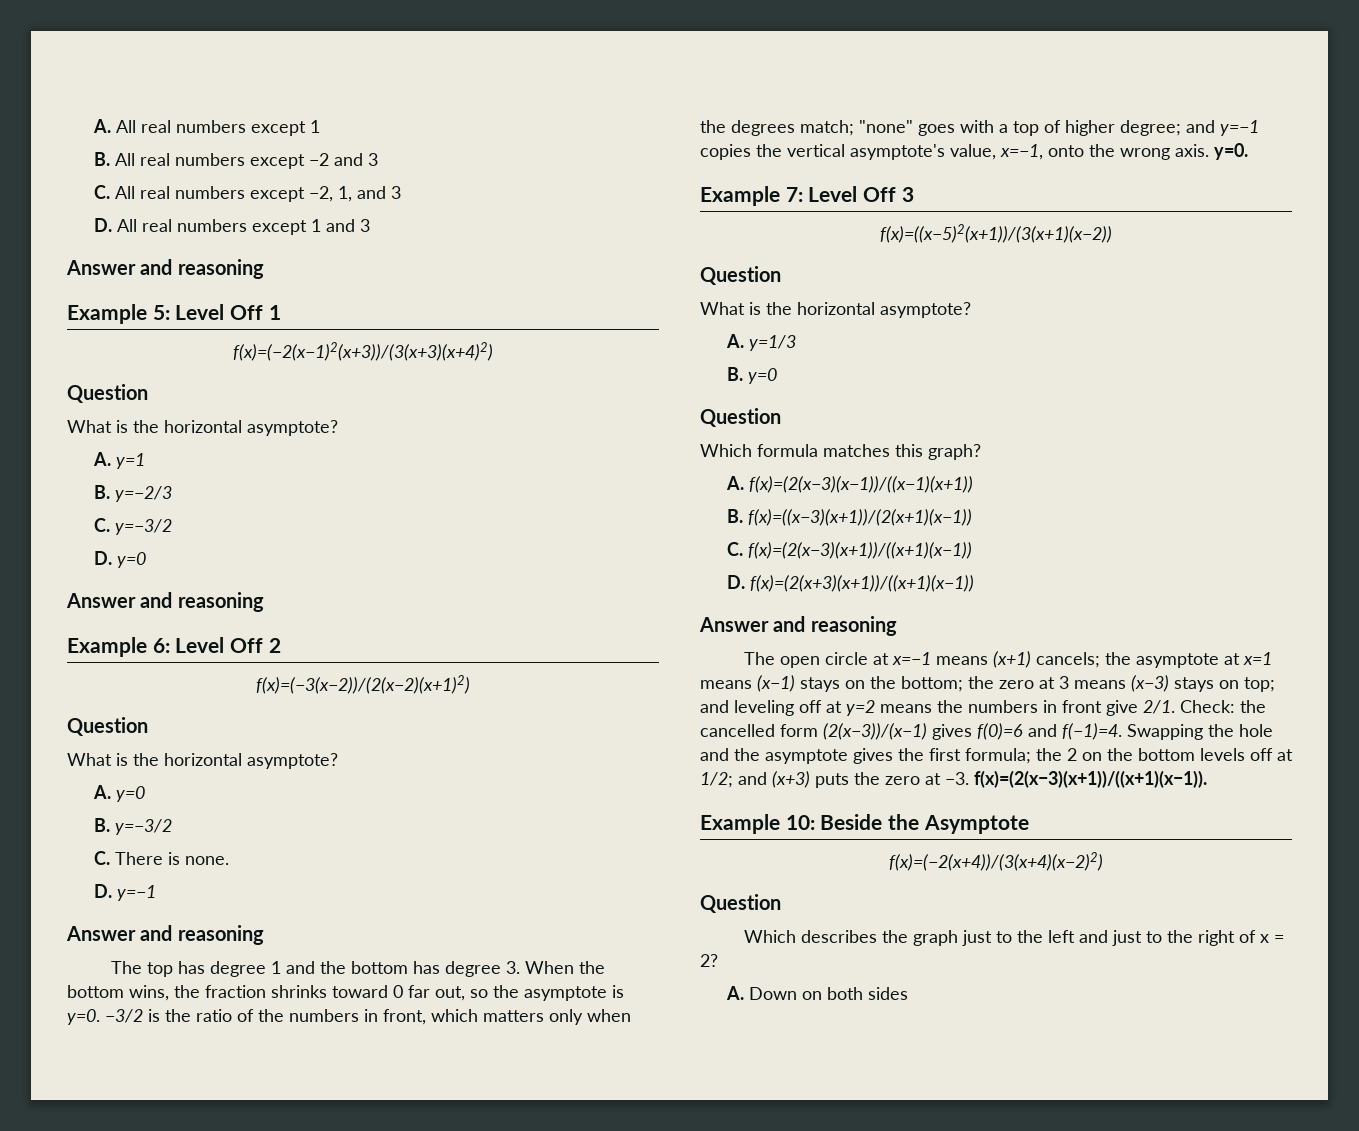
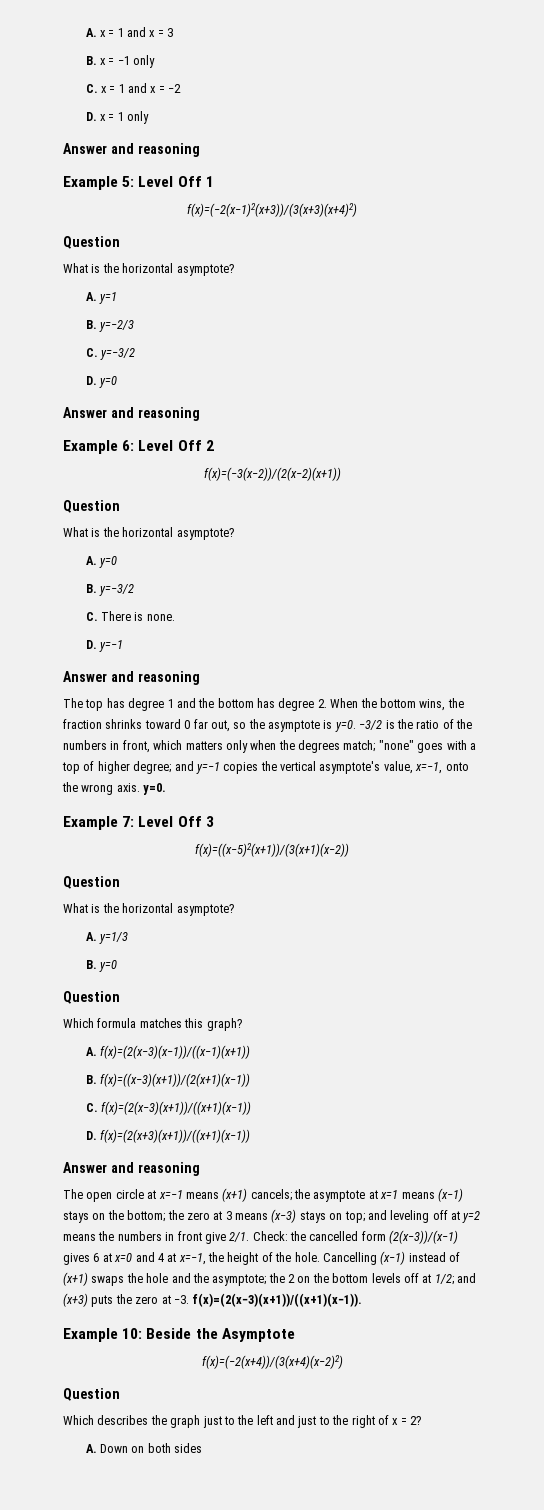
- A. All real numbers except 1
- B. All real numbers except −2 and 3
- C. All real numbers except −2, 1, and 3
- D. All real numbers except 1 and 3
+ A. x = 1 and x = 3
+ B. x = −1 only
+ C. x = 1 and x = −2
+ D. x = 1 only
- f(x)=(−3(x−2))/(2(x−2)(x+1)2)
+ f(x)=(−3(x−2))/(2(x−2)(x+1))
- The top has degree 1 and the bottom has degree 3. When the bottom wins, the fraction shrinks toward 0 far out, so the asymptote is y=0.
+ The top has degree 1 and the bottom has degree 2. When the bottom wins, the fraction shrinks toward 0 far out, so the asymptote is y=0.
- Check: the cancelled form (2(x−3))/(x−1) gives f(0)=6 and f(−1)=4. Swapping the hole and the asymptote gives the first formula; the 2 on the bottom levels off at 1/2; and (x+3) puts the zero at −3. f(x)=(2(x−3)(x+1))/((x+1)(x−1)).
+ Check: the cancelled form (2(x−3))/(x−1) gives 6 at x=0 and 4 at x=−1, the height of the hole. Cancelling (x−1) instead of (x+1) swaps the hole and the asymptote; the 2 on the bottom levels off at 1/2; and (x+3) puts the zero at −3. f(x)=(2(x−3)(x+1))/((x+1)(x−1)).

